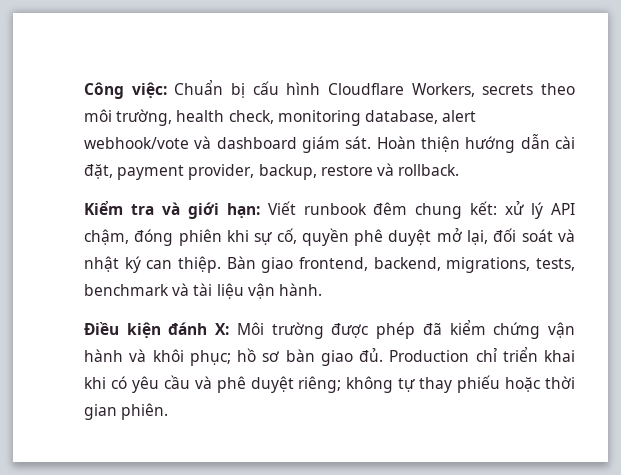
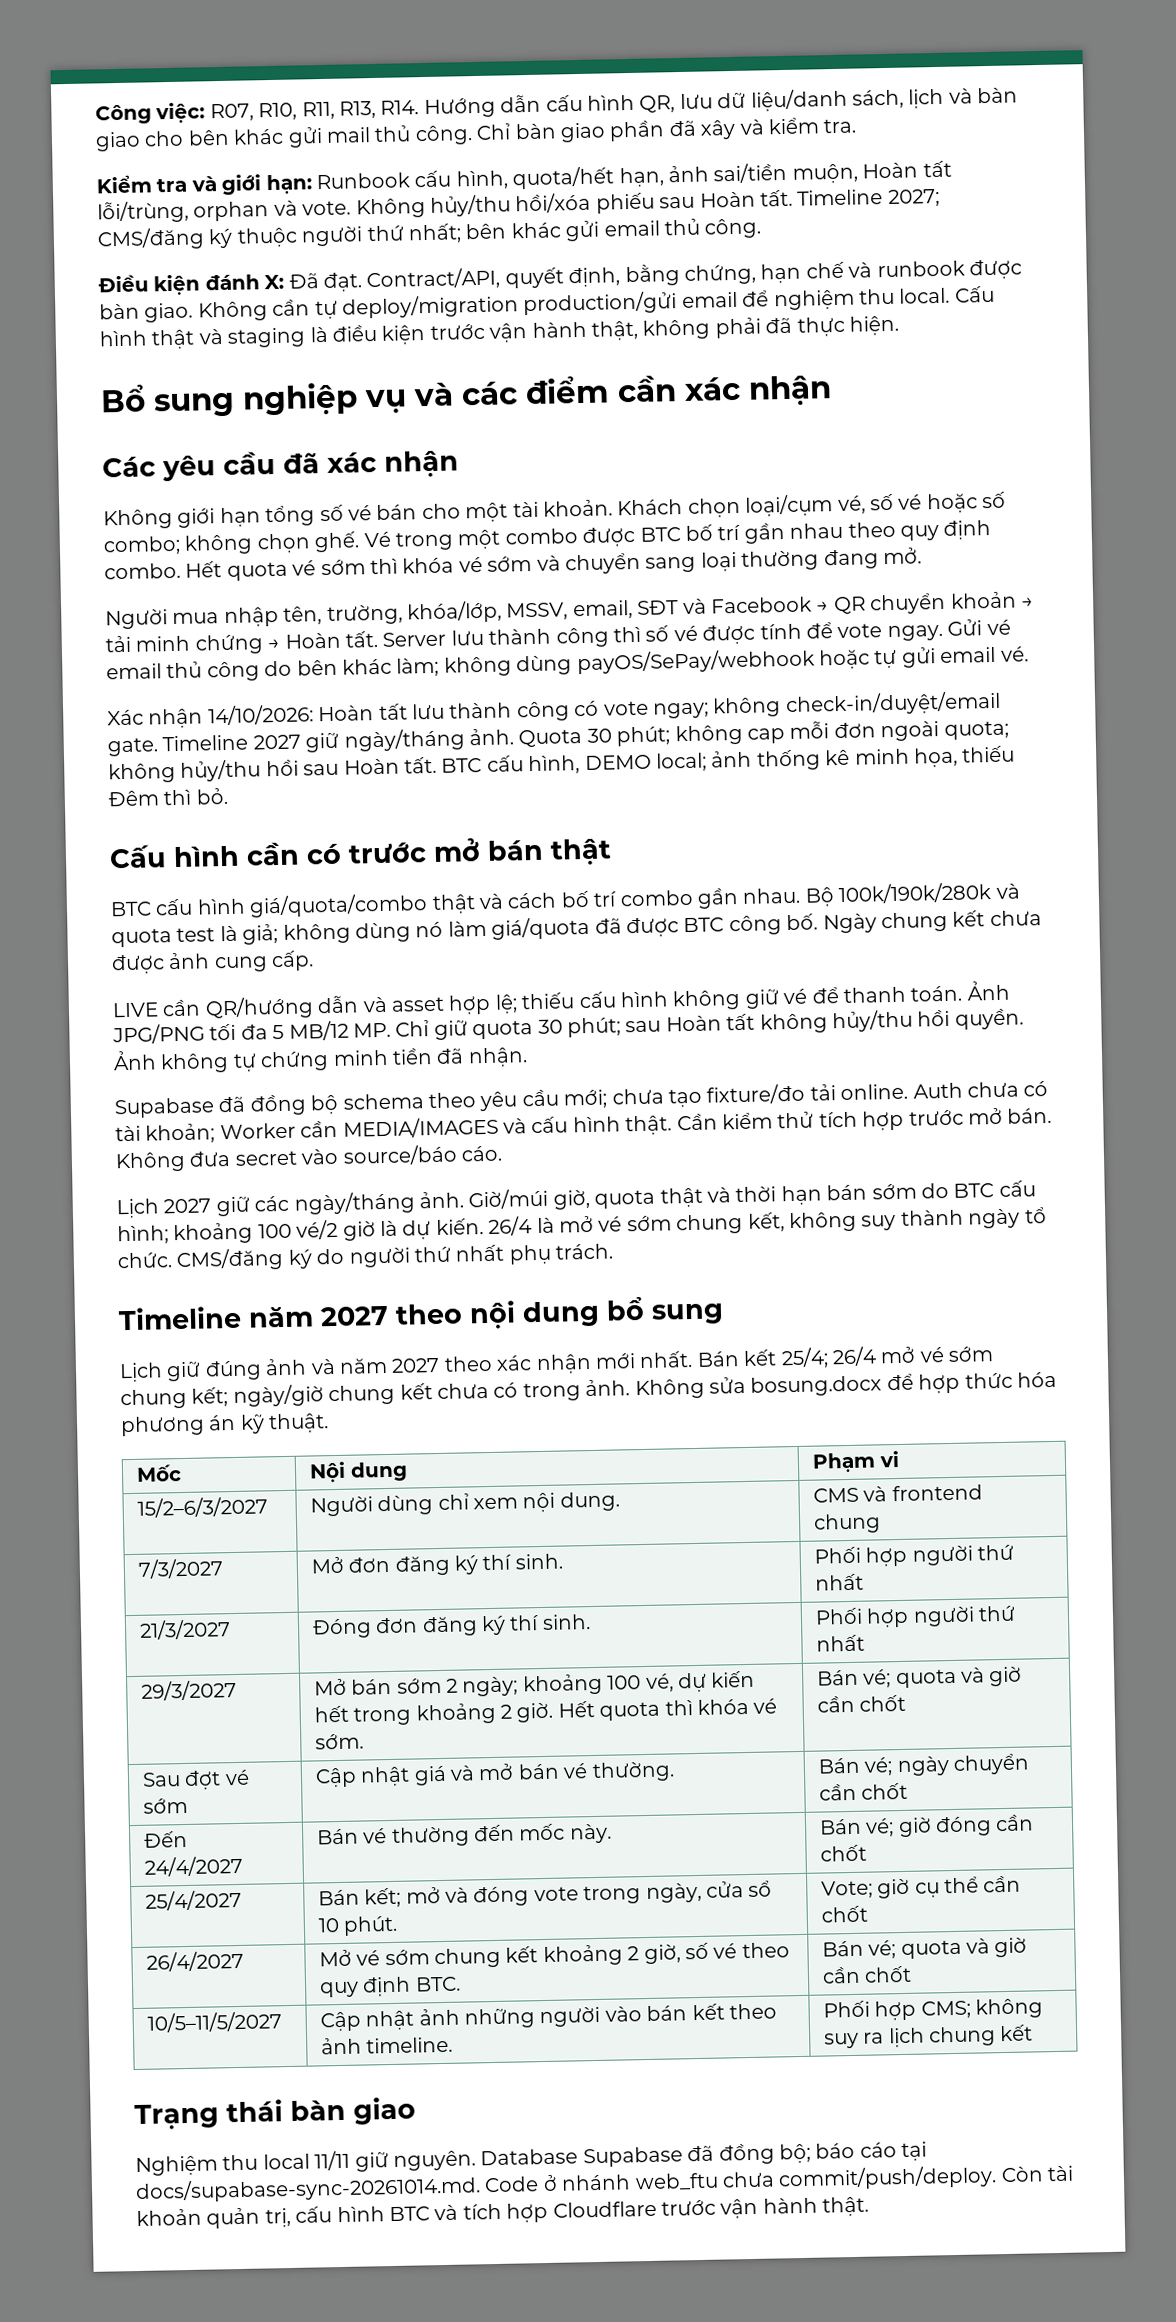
- Công việc: Chuẩn bị cấu hình Cloudflare Workers, secrets theo môi trường, health check, monitoring database, alert webhook/vote và dashboard giám sát. Hoàn thiện hướng dẫn cài đặt, payment provider, backup, restore và rollback.
+ Công việc: R07, R10, R11, R13, R14. Hướng dẫn cấu hình QR, lưu dữ liệu/danh sách, lịch và bàn giao cho bên khác gửi mail thủ công. Chỉ bàn giao phần đã xây và kiểm tra.
- Kiểm tra và giới hạn: Viết runbook đêm chung kết: xử lý API chậm, đóng phiên khi sự cố, quyền phê duyệt mở lại, đối soát và nhật ký can thiệp. Bàn giao frontend, backend, migrations, tests, benchmark và tài liệu vận hành.
- Điều kiện đánh X: Môi trường được phép đã kiểm chứng vận hành và khôi phục; hồ sơ bàn giao đủ. Production chỉ triển khai khi có yêu cầu và phê duyệt riêng; không tự thay phiếu hoặc thời gian phiên.
+ Kiểm tra và giới hạn: Runbook cấu hình, quota/hết hạn, ảnh sai/tiền muộn, Hoàn tất lỗi/trùng, orphan và vote. Không hủy/thu hồi/xóa phiếu sau Hoàn tất. Timeline 2027; CMS/đăng ký thuộc người thứ nhất; bên khác gửi email thủ công.
+ Điều kiện đánh X: Đã đạt. Contract/API, quyết định, bằng chứng, hạn chế và runbook được bàn giao. Không cần tự deploy/migration production/gửi email để nghiệm thu local. Cấu hình thật và staging là điều kiện trước vận hành thật, không phải đã thực hiện.
+ Bổ sung nghiệp vụ và các điểm cần xác nhận
+ Các yêu cầu đã xác nhận
+ Không giới hạn tổng số vé bán cho một tài khoản. Khách chọn loại/cụm vé, số vé hoặc số combo; không chọn ghế. Vé trong một combo được BTC bố trí gần nhau theo quy định combo. Hết quota vé sớm thì khóa vé sớm và chuyển sang loại thường đang mở.
+ Người mua nhập tên, trường, khóa/lớp, MSSV, email, SĐT và Facebook → QR chuyển khoản → tải minh chứng → Hoàn tất. Server lưu thành công thì số vé được tính để vote ngay. Gửi vé email thủ công do bên khác làm; không dùng payOS/SePay/webhook hoặc tự gửi email vé.
+ Xác nhận 14/10/2026: Hoàn tất lưu thành công có vote ngay; không check-in/duyệt/email gate. Timeline 2027 giữ ngày/tháng ảnh. Quota 30 phút; không cap mỗi đơn ngoài quota; không hủy/thu hồi sau Hoàn tất. BTC cấu hình, DEMO local; ảnh thống kê minh họa, thiếu Đêm thì bỏ.
+ Cấu hình cần có trước mở bán thật
+ BTC cấu hình giá/quota/combo thật và cách bố trí combo gần nhau. Bộ 100k/190k/280k và quota test là giả; không dùng nó làm giá/quota đã được BTC công bố. Ngày chung kết chưa được ảnh cung cấp.
+ LIVE cần QR/hướng dẫn và asset hợp lệ; thiếu cấu hình không giữ vé để thanh toán. Ảnh JPG/PNG tối đa 5 MB/12 MP. Chỉ giữ quota 30 phút; sau Hoàn tất không hủy/thu hồi quyền. Ảnh không tự chứng minh tiền đã nhận.
+ Supabase đã đồng bộ schema theo yêu cầu mới; chưa tạo fixture/đo tải online. Auth chưa có tài khoản; Worker cần MEDIA/IMAGES và cấu hình thật. Cần kiểm thử tích hợp trước mở bán. Không đưa secret vào source/báo cáo.
+ Lịch 2027 giữ các ngày/tháng ảnh. Giờ/múi giờ, quota thật và thời hạn bán sớm do BTC cấu hình; khoảng 100 vé/2 giờ là dự kiến. 26/4 là mở vé sớm chung kết, không suy thành ngày tổ chức. CMS/đăng ký do người thứ nhất phụ trách.
+ Timeline năm 2027 theo nội dung bổ sung
+ Lịch giữ đúng ảnh và năm 2027 theo xác nhận mới nhất. Bán kết 25/4; 26/4 mở vé sớm chung kết; ngày/giờ chung kết chưa có trong ảnh. Không sửa bosung.docx để hợp thức hóa phương án kỹ thuật.
+ Mốc | Nội dung | Phạm vi
+ 15/2–6/3/2027 | Người dùng chỉ xem nội dung. | CMS và frontend chung
+ 7/3/2027 | Mở đơn đăng ký thí sinh. | Phối hợp người thứ nhất
+ 21/3/2027 | Đóng đơn đăng ký thí sinh. | Phối hợp người thứ nhất
+ 29/3/2027 | Mở bán sớm 2 ngày; khoảng 100 vé, dự kiến hết trong khoảng 2 giờ. Hết quota thì khóa vé sớm. | Bán vé; quota và giờ cần chốt
+ Sau đợt vé sớm | Cập nhật giá và mở bán vé thường. | Bán vé; ngày chuyển cần chốt
+ Đến 24/4/2027 | Bán vé thường đến mốc này. | Bán vé; giờ đóng cần chốt
+ 25/4/2027 | Bán kết; mở và đóng vote trong ngày, cửa sổ 10 phút. | Vote; giờ cụ thể cần chốt
+ 26/4/2027 | Mở vé sớm chung kết khoảng 2 giờ, số vé theo quy định BTC. | Bán vé; quota và giờ cần chốt
+ 10/5–11/5/2027 | Cập nhật ảnh những người vào bán kết theo ảnh timeline. | Phối hợp CMS; không suy ra lịch chung kết
+ Trạng thái bàn giao
+ Nghiệm thu local 11/11 giữ nguyên. Database Supabase đã đồng bộ; báo cáo tại docs/supabase-sync-20261014.md. Code ở nhánh web_ftu chưa commit/push/deploy. Còn tài khoản quản trị, cấu hình BTC và tích hợp Cloudflare trước vận hành thật.

